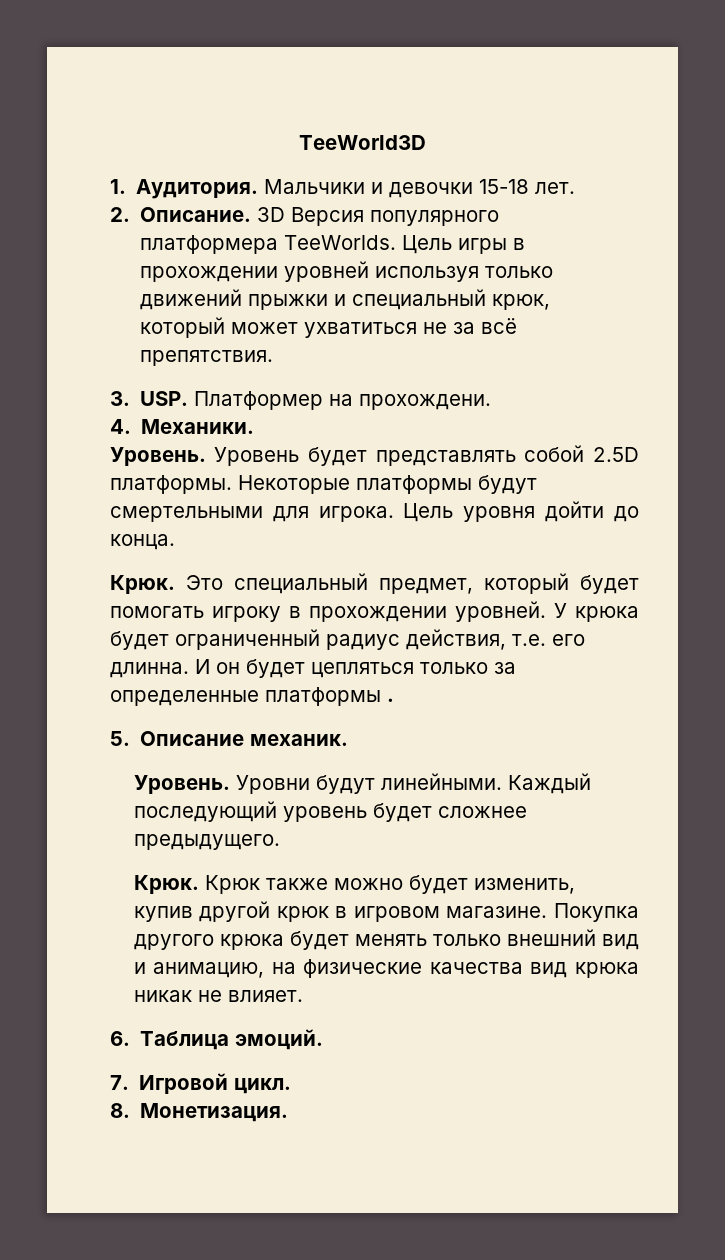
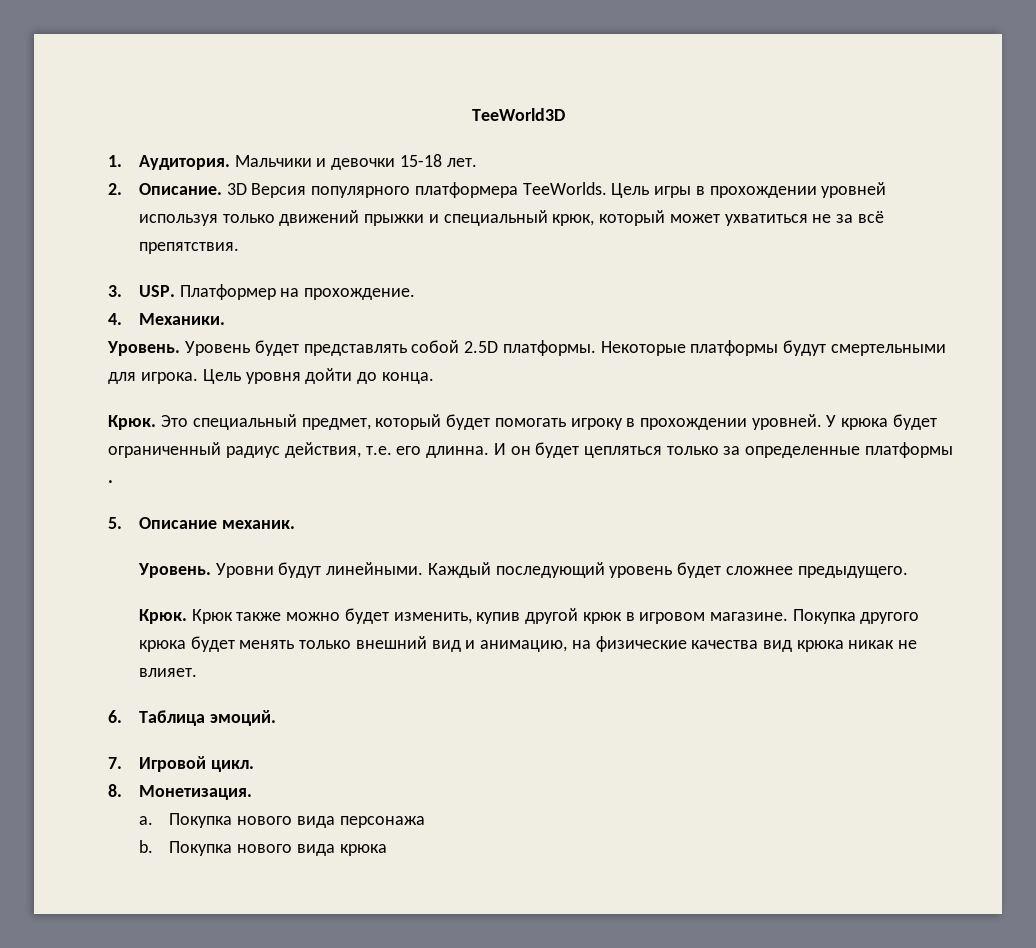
- 3. USP. Платформер на прохождени.
+ 3. USP. Платформер на прохождение.
+ a. Покупка нового вида персонажа
+ b. Покупка нового вида крюка

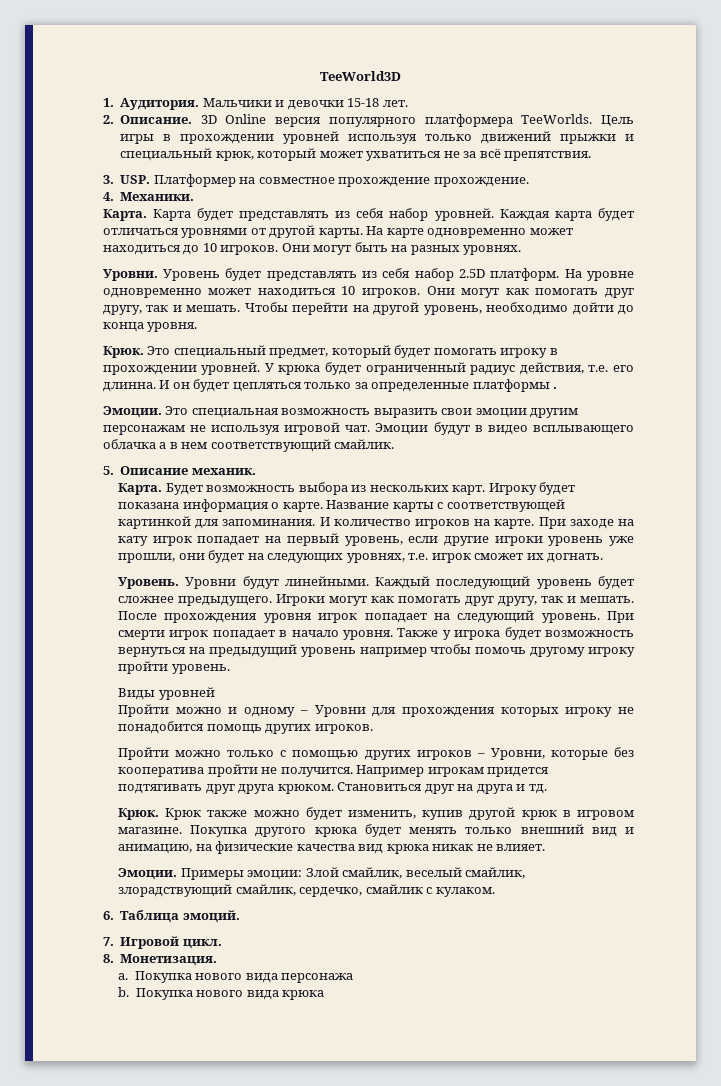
- 3D Версия популярного платформера TeeWorlds.
+ 3D Online версия популярного платформера TeeWorlds.
- 3. USP. Платформер на прохождение.
+ 3. USP. Платформер на совместное прохождение прохождение.
- Уровень. Уровень будет представлять собой 2.5D платформы. Некоторые платформы будут смертельными для игрока. Цель уровня дойти до конца.
+ Карта. Карта будет представлять из себя набор уровней. Каждая карта будет отличаться уровнями от другой карты. На карте одновременно может находиться до 10 игроков. Они могут быть на разных уровнях.
+ Уровни. Уровень будет представлять из себя набор 2.5D платформ. На уровне одновременно может находиться 10 игроков. Они могут как помогать друг другу, так и мешать. Чтобы перейти на другой уровень, необходимо дойти до конца уровня.
+ Эмоции. Это специальная возможность выразить свои эмоции другим персонажам не используя игровой чат. Эмоции будут в видео всплывающего облачка а в нем соответствующий смайлик.
  5. Описание механик.
+ Карта. Будет возможность выбора из нескольких карт. Игроку будет показана информация о карте. Название карты с соответствующей картинкой для запоминания. И количество игроков на карте. При заходе на кату игрок попадает на первый уровень, если другие игроки уровень уже прошли, они будет на следующих уровнях, т.е. игрок сможет их догнать.
+ Игроки могут как помогать друг другу, так и мешать. После прохождения уровня игрок попадает на следующий уровень. При смерти игрок попадает в начало уровня. Также у игрока будет возможность вернуться на предыдущий уровень например чтобы помочь другому игроку пройти уровень.
+ Виды уровней
+ Пройти можно и одному – Уровни для прохождения которых игроку не понадобится помощь других игроков.
+ Пройти можно только с помощью других игроков – Уровни, которые без кооператива пройти не получится. Например игрокам придется подтягивать друг друга крюком. Становиться друг на друга и тд.
+ Эмоции. Примеры эмоции: Злой смайлик, веселый смайлик, злорадствующий смайлик, сердечко, смайлик с кулаком.

